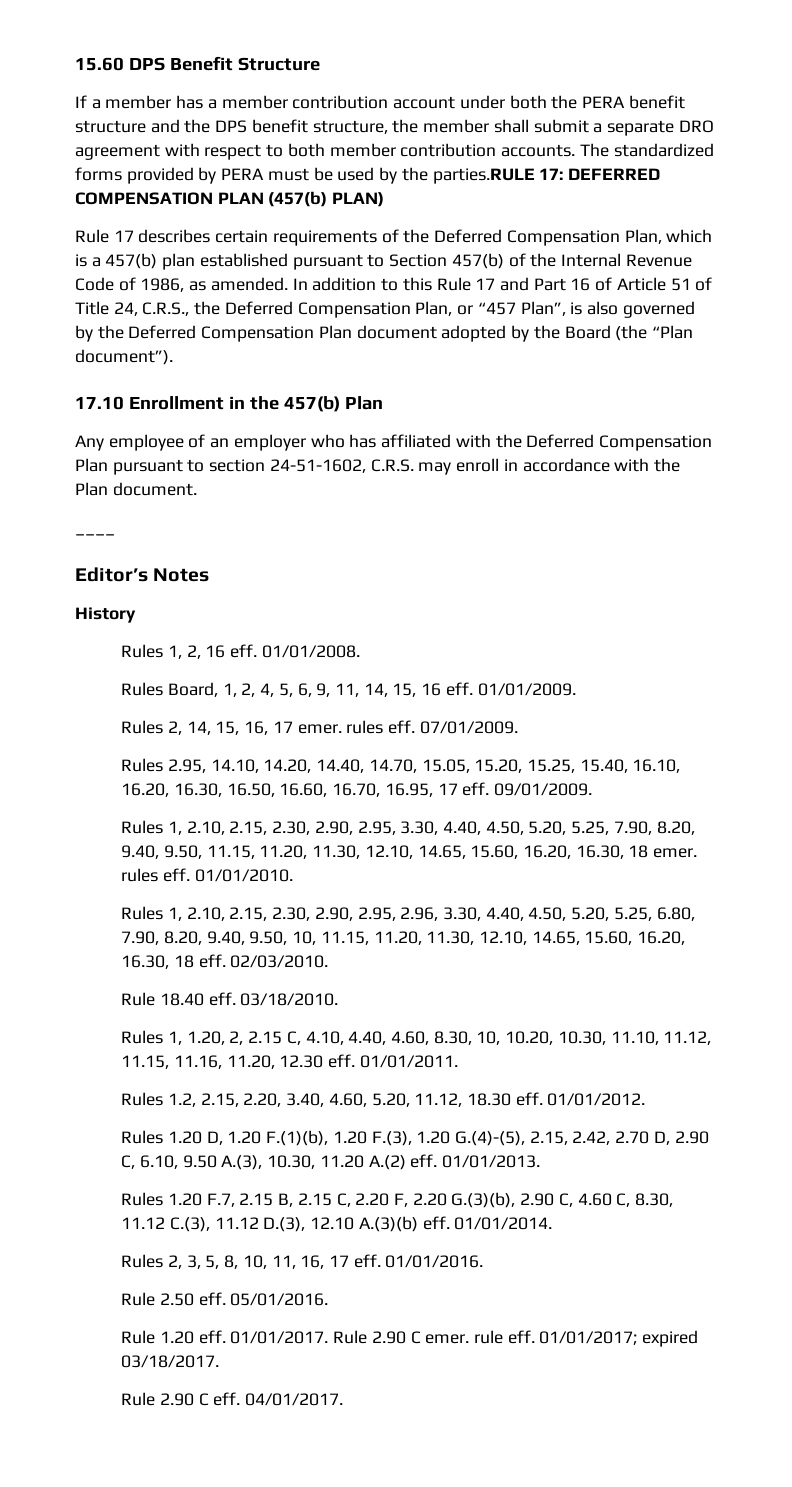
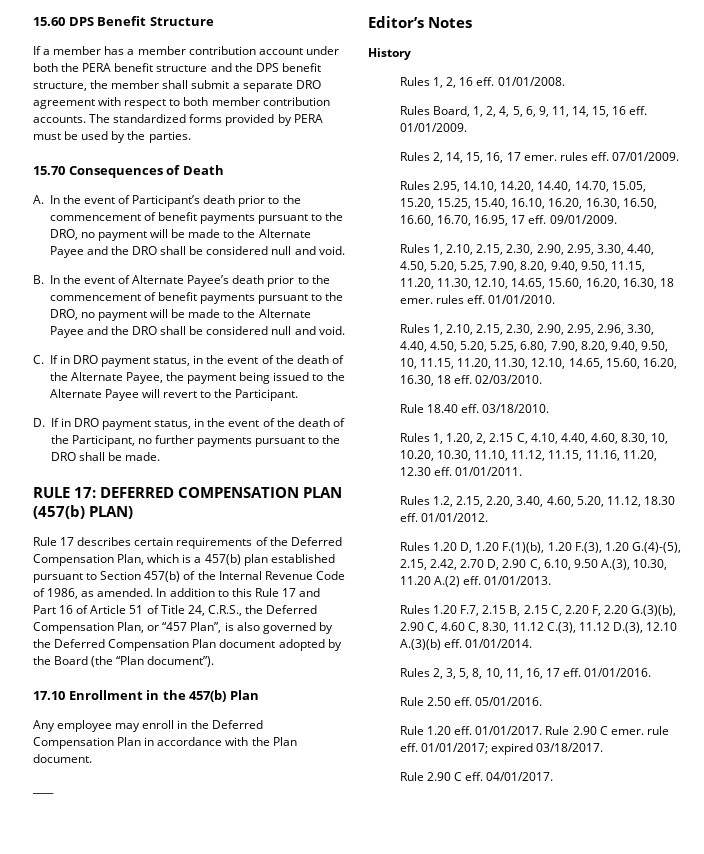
- The standardized forms provided by PERA must be used by the parties.RULE 17: DEFERRED COMPENSATION PLAN (457(b) PLAN)
+ The standardized forms provided by PERA must be used by the parties.
+ 15.70 Consequences of Death
+ A. In the event of Participant’s death prior to the commencement of benefit payments pursuant to the DRO, no payment will be made to the Alternate Payee and the DRO shall be considered null and void.
+ B. In the event of Alternate Payee’s death prior to the commencement of benefit payments pursuant to the DRO, no payment will be made to the Alternate Payee and the DRO shall be considered null and void.
+ C. If in DRO payment status, in the event of the death of the Alternate Payee, the payment being issued to the Alternate Payee will revert to the Participant.
+ D. If in DRO payment status, in the event of the death of the Participant, no further payments pursuant to the DRO shall be made.
+ RULE 17: DEFERRED COMPENSATION PLAN (457(b) PLAN)
- Any employee of an employer who has affiliated with the Deferred Compensation Plan pursuant to section 24-51-1602, C.R.S. may enroll in accordance with the Plan document.
+ Any employee may enroll in the Deferred Compensation Plan in accordance with the Plan document.

